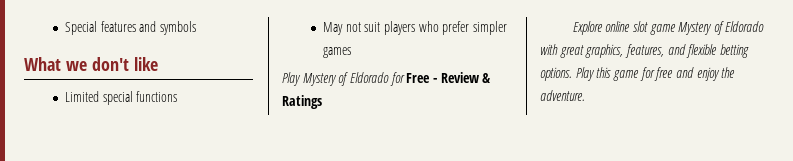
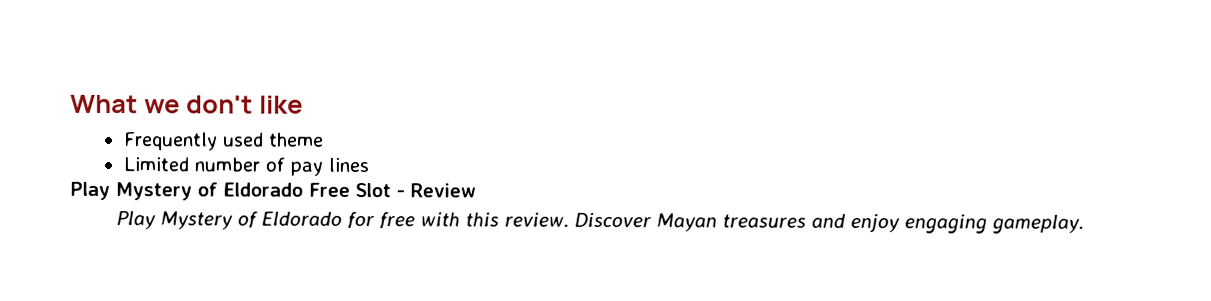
- Special features and symbols
- Limited special functions
- May not suit players who prefer simpler games
+ Frequently used theme
+ Limited number of pay lines
+ Play Mystery of Eldorado Free Slot - Review
- Play Mystery of Eldorado for Free - Review & Ratings
- Explore online slot game Mystery of Eldorado with great graphics, features, and flexible betting options. Play this game for free and enjoy the adventure.
+ Play Mystery of Eldorado for free with this review. Discover Mayan treasures and enjoy engaging gameplay.

